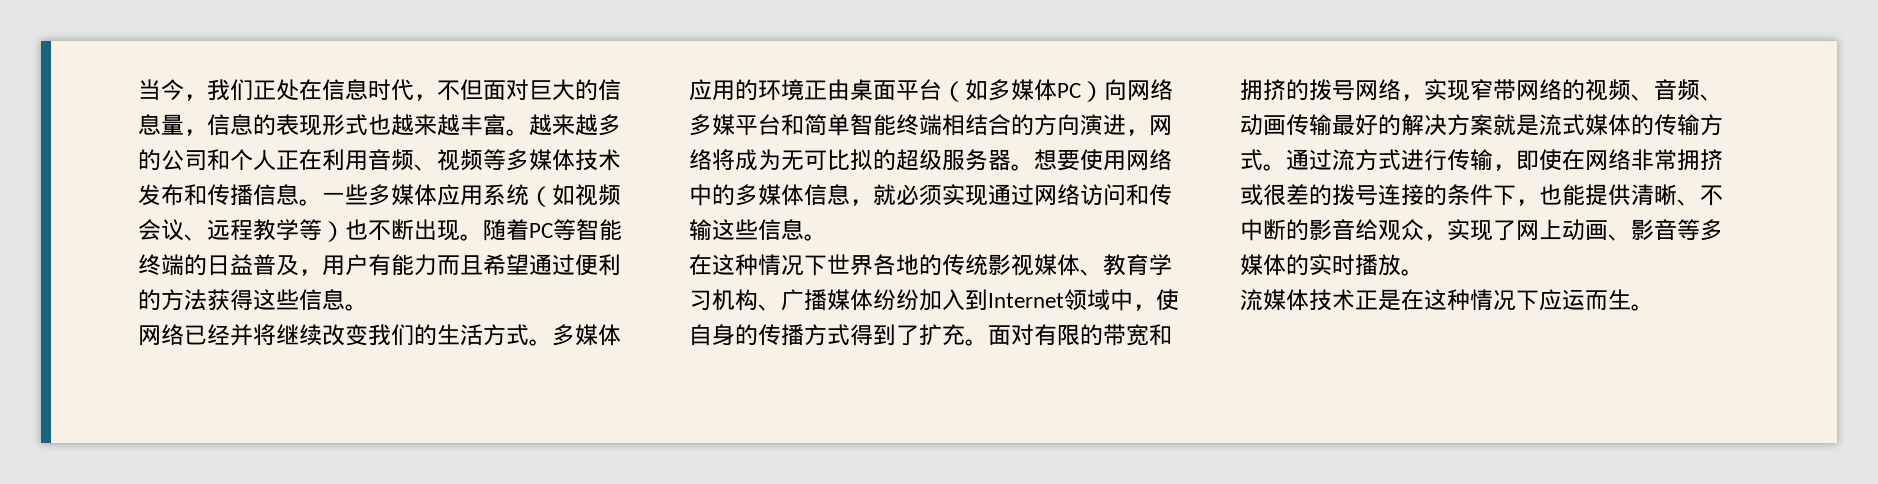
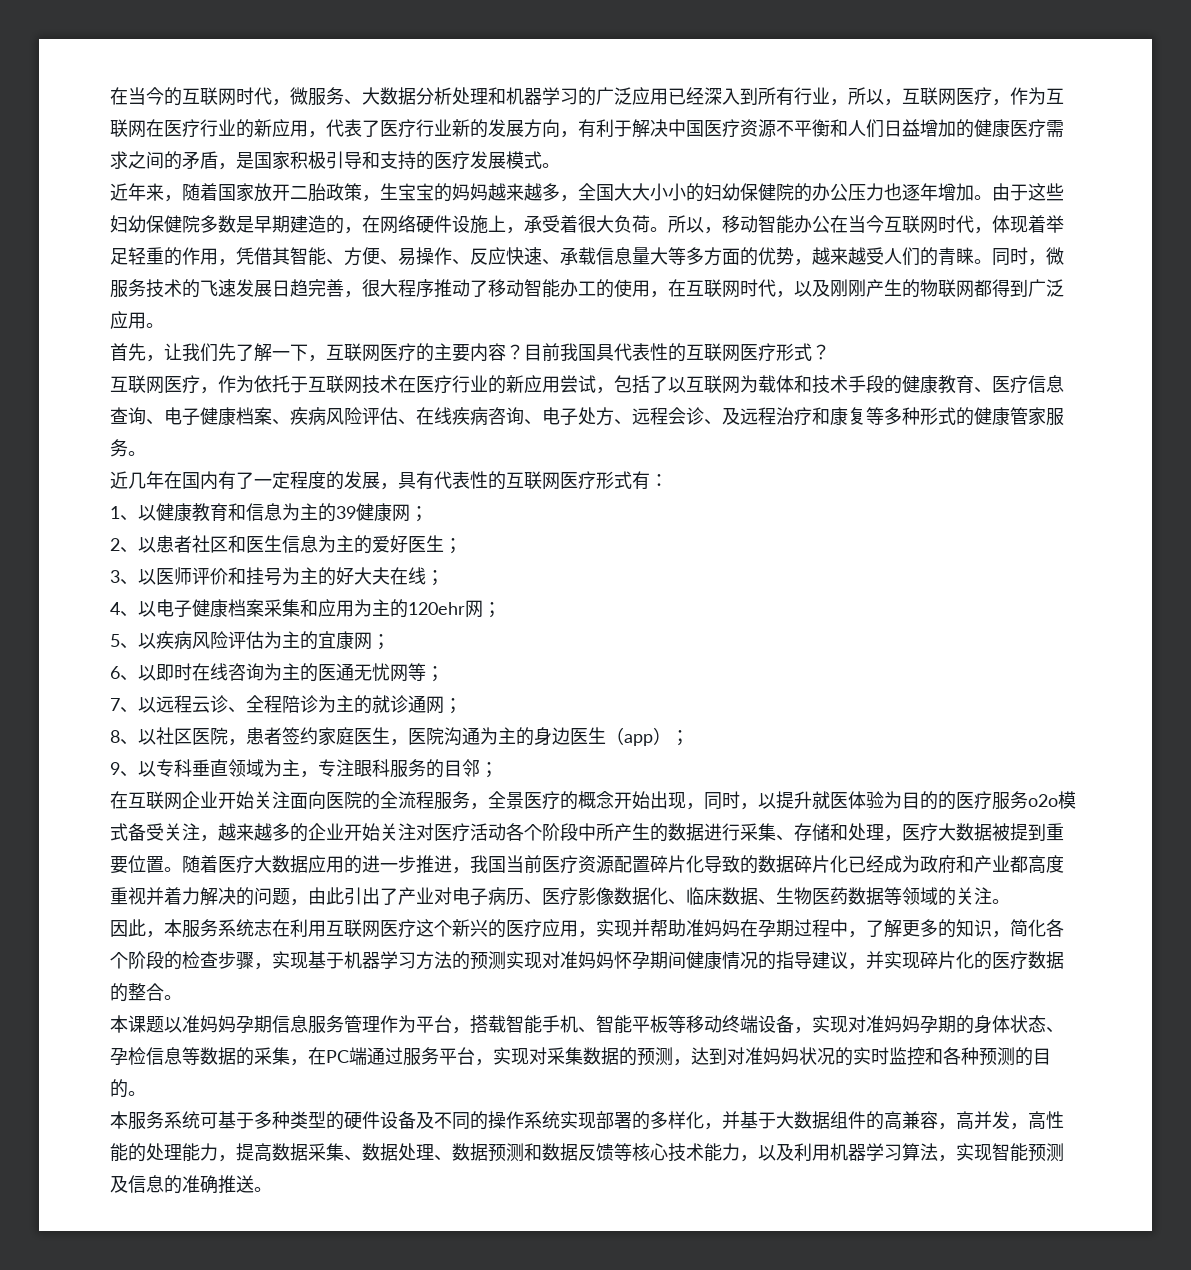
- 当今，我们正处在信息时代，不但面对巨大的信息量，信息的表现形式也越来越丰富。越来越多的公司和个人正在利用音频、视频等多媒体技术发布和传播信息。一些多媒体应用系统（如视频会议、远程教学等）也不断出现。随着PC等智能终端的日益普及，用户有能力而且希望通过便利的方法获得这些信息。
- 网络已经并将继续改变我们的生活方式。多媒体应用的环境正由桌面平台（如多媒体PC）向网络多媒平台和简单智能终端相结合的方向演进，网络将成为无可比拟的超级服务器。想要使用网络中的多媒体信息，就必须实现通过网络访问和传输这些信息。
- 在这种情况下世界各地的传统影视媒体、教育学习机构、广播媒体纷纷加入到Internet领域中，使自身的传播方式得到了扩充。面对有限的带宽和拥挤的拨号网络，实现窄带网络的视频、音频、动画传输最好的解决方案就是流式媒体的传输方式。通过流方式进行传输，即使在网络非常拥挤或很差的拨号连接的条件下，也能提供清晰、不中断的影音给观众，实现了网上动画、影音等多媒体的实时播放。
- 流媒体技术正是在这种情况下应运而生。
+ 在当今的互联网时代，微服务、大数据分析处理和机器学习的广泛应用已经深入到所有行业，所以，互联网医疗，作为互联网在医疗行业的新应用，代表了医疗行业新的发展方向，有利于解决中国医疗资源不平衡和人们日益增加的健康医疗需求之间的矛盾，是国家积极引导和支持的医疗发展模式。
+ 近年来，随着国家放开二胎政策，生宝宝的妈妈越来越多，全国大大小小的妇幼保健院的办公压力也逐年增加。由于这些妇幼保健院多数是早期建造的，在网络硬件设施上，承受着很大负荷。所以，移动智能办公在当今互联网时代，体现着举足轻重的作用，凭借其智能、方便、易操作、反应快速、承载信息量大等多方面的优势，越来越受人们的青睐。同时，微服务技术的飞速发展日趋完善，很大程序推动了移动智能办工的使用，在互联网时代，以及刚刚产生的物联网都得到广泛应用。
+ 首先，让我们先了解一下，互联网医疗的主要内容？目前我国具代表性的互联网医疗形式？
+ 互联网医疗，作为依托于互联网技术在医疗行业的新应用尝试，包括了以互联网为载体和技术手段的健康教育、医疗信息查询、电子健康档案、疾病风险评估、在线疾病咨询、电子处方、远程会诊、及远程治疗和康复等多种形式的健康管家服务。
+ 近几年在国内有了一定程度的发展，具有代表性的互联网医疗形式有：
+ 1、以健康教育和信息为主的39健康网；
+ 2、以患者社区和医生信息为主的爱好医生；
+ 3、以医师评价和挂号为主的好大夫在线；
+ 4、以电子健康档案采集和应用为主的120ehr网；
+ 5、以疾病风险评估为主的宜康网；
+ 6、以即时在线咨询为主的医通无忧网等；
+ 7、以远程云诊、全程陪诊为主的就诊通网；
+ 8、以社区医院，患者签约家庭医生，医院沟通为主的身边医生（app）；
+ 9、以专科垂直领域为主，专注眼科服务的目邻；
+ 在互联网企业开始关注面向医院的全流程服务，全景医疗的概念开始出现，同时，以提升就医体验为目的的医疗服务o2o模式备受关注，越来越多的企业开始关注对医疗活动各个阶段中所产生的数据进行采集、存储和处理，医疗大数据被提到重要位置。随着医疗大数据应用的进一步推进，我国当前医疗资源配置碎片化导致的数据碎片化已经成为政府和产业都高度重视并着力解决的问题，由此引出了产业对电子病历、医疗影像数据化、临床数据、生物医药数据等领域的关注。
+ 因此，本服务系统志在利用互联网医疗这个新兴的医疗应用，实现并帮助准妈妈在孕期过程中，了解更多的知识，简化各个阶段的检查步骤，实现基于机器学习方法的预测实现对准妈妈怀孕期间健康情况的指导建议，并实现碎片化的医疗数据的整合。
+ 本课题以准妈妈孕期信息服务管理作为平台，搭载智能手机、智能平板等移动终端设备，实现对准妈妈孕期的身体状态、孕检信息等数据的采集，在PC端通过服务平台，实现对采集数据的预测，达到对准妈妈状况的实时监控和各种预测的目的。
+ 本服务系统可基于多种类型的硬件设备及不同的操作系统实现部署的多样化，并基于大数据组件的高兼容，高并发，高性能的处理能力，提高数据采集、数据处理、数据预测和数据反馈等核心技术能力，以及利用机器学习算法，实现智能预测及信息的准确推送。

